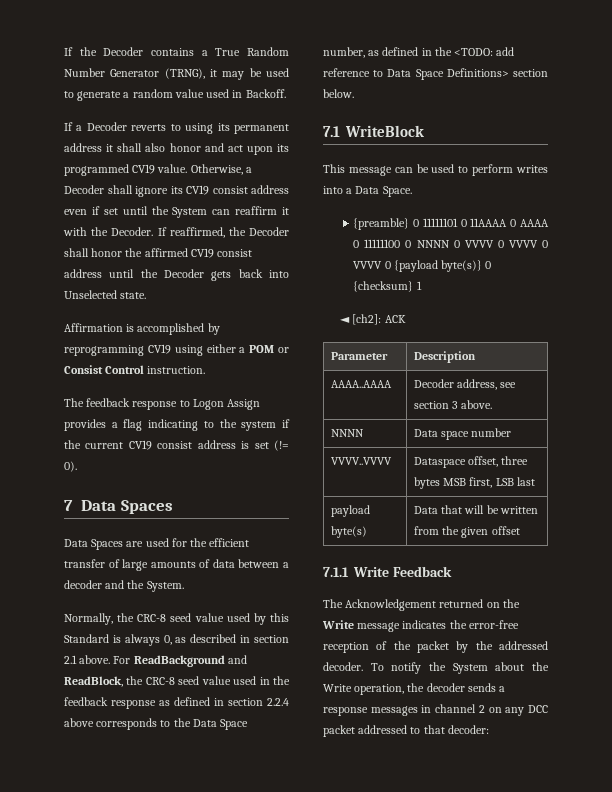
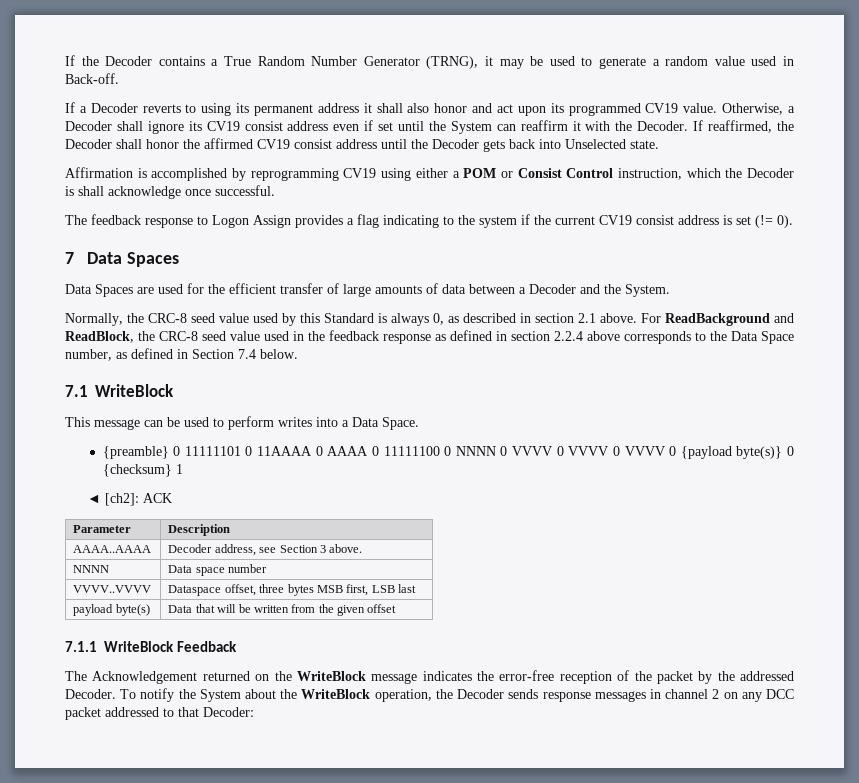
- If the Decoder contains a True Random Number Generator (TRNG), it may be used to generate a random value used in Backoff.
+ If the Decoder contains a True Random Number Generator (TRNG), it may be used to generate a random value used in Back-off.
- Affirmation is accomplished by reprogramming CV19 using either a POM or Consist Control instruction.
+ Affirmation is accomplished by reprogramming CV19 using either a POM or Consist Control instruction, which the Decoder is shall acknowledge once successful.
- Data Spaces are used for the efficient transfer of large amounts of data between a decoder and the System.
+ Data Spaces are used for the efficient transfer of large amounts of data between a Decoder and the System.
- For ReadBackground and ReadBlock, the CRC-8 seed value used in the feedback response as defined in section 2.2.4 above corresponds to the Data Space number, as defined in the <TODO: add reference to Data Space Definitions> section below.
+ For ReadBackground and ReadBlock, the CRC-8 seed value used in the feedback response as defined in section 2.2.4 above corresponds to the Data Space number, as defined in Section 7.4 below.
- AAAA..AAAA | Decoder address, see section 3 above.
+ AAAA..AAAA | Decoder address, see Section 3 above.
- 7.1.1 Write Feedback
+ 7.1.1 WriteBlock Feedback
- The Acknowledgement returned on the Write message indicates the error-free reception of the packet by the addressed decoder.
+ The Acknowledgement returned on the WriteBlock message indicates the error-free reception of the packet by the addressed Decoder.
- To notify the System about the Write operation, the decoder sends a response messages in channel 2 on any DCC packet addressed to that decoder:
+ To notify the System about the WriteBlock operation, the Decoder sends response messages in channel 2 on any DCC packet addressed to that Decoder:

